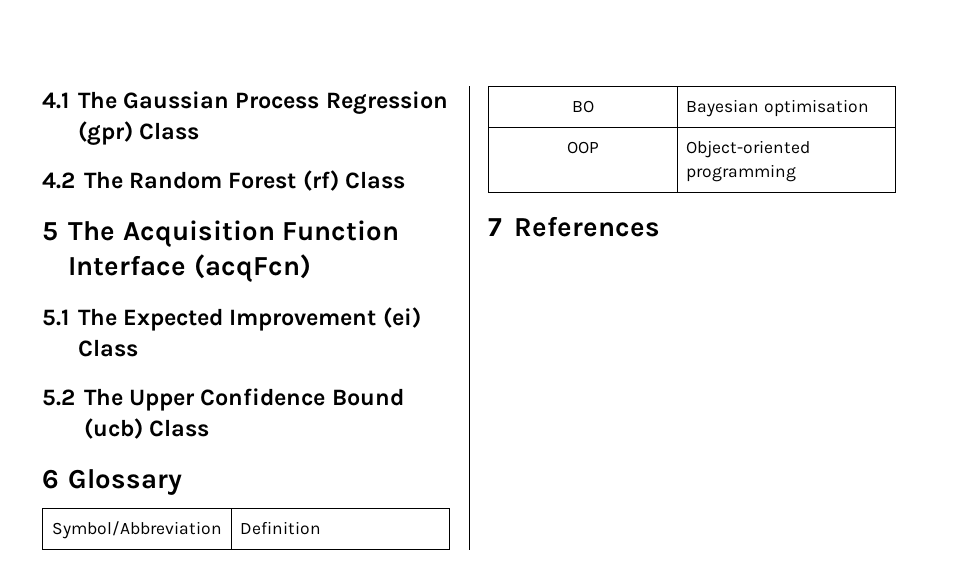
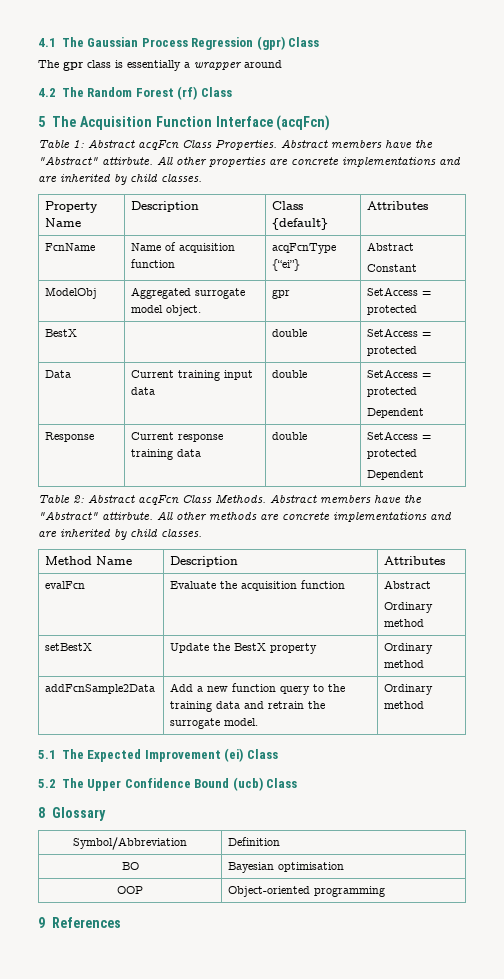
+ The gpr class is essentially a wrapper around
+ Table 1: Abstract acqFcn Class Properties. Abstract members have the "Abstract" attirbute. All other properties are concrete implementations and are inherited by child classes.
+ Property Name | Description | Class {default} | Attributes
+ FcnName | Name of acquisition function | acqFcnType {“ei”} | Abstract
+ Constant
+ ModelObj | Aggregated surrogate model object. | gpr | SetAccess = protected
+ BestX | | double | SetAccess = protected
+ Data | Current training input data | double | SetAccess = protected
+ Dependent
+ Response | Current response training data | double | SetAccess = protected
+ Dependent
+ Table 2: Abstract acqFcn Class Methods. Abstract members have the "Abstract" attirbute. All other methods are concrete implementations and are inherited by child classes.
+ Method Name | Description | Attributes
+ evalFcn | Evaluate the acquisition function | Abstract
+ Ordinary method
+ setBestX | Update the BestX property | Ordinary method
+ addFcnSample2Data | Add a new function query to the training data and retrain the surrogate model. | Ordinary method
- 6 Glossary
+ 8 Glossary
- 7 References
+ 9 References

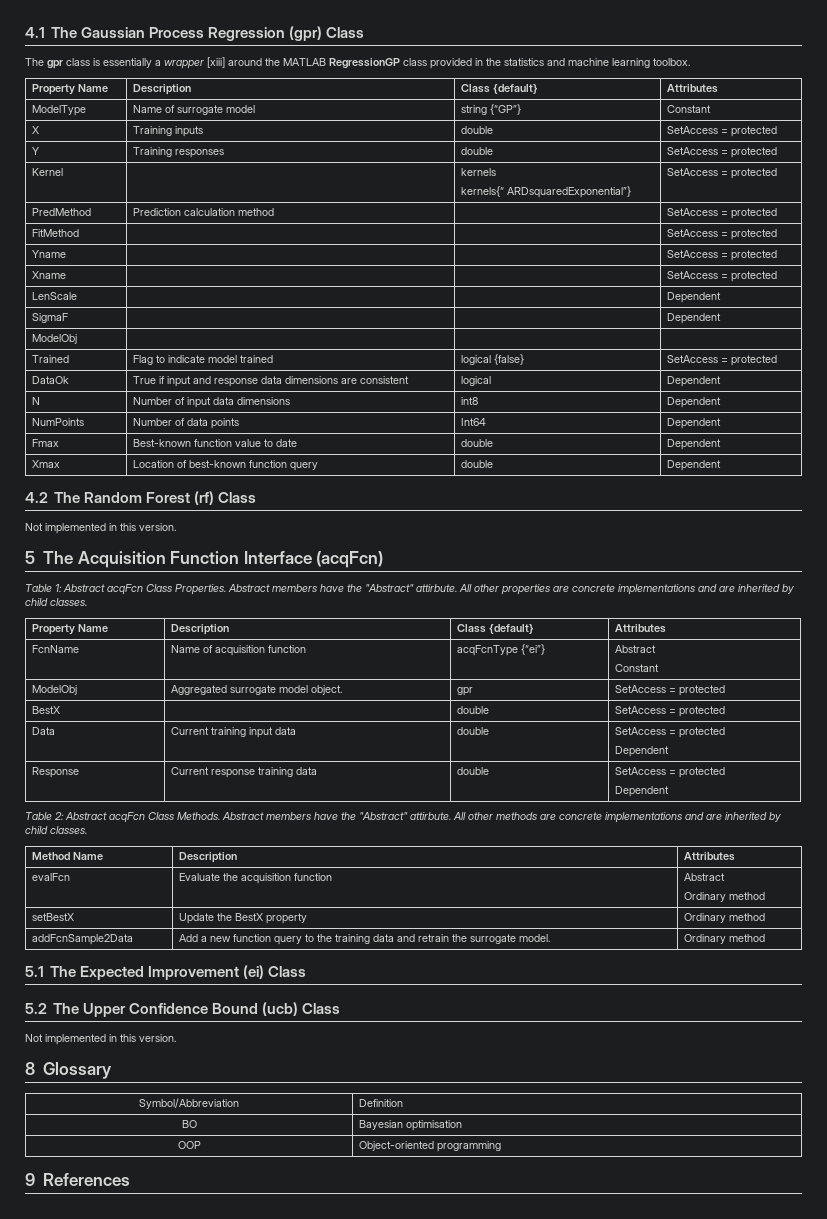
- The gpr class is essentially a wrapper around
+ The gpr class is essentially a wrapper [xiii] around the MATLAB RegressionGP class provided in the statistics and machine learning toolbox.
+ Property Name | Description | Class {default} | Attributes
+ ModelType | Name of surrogate model | string {“GP”} | Constant
+ X | Training inputs | double | SetAccess = protected
+ Y | Training responses | double | SetAccess = protected
+ Kernel | | kernels
+ kernels{“ ARDsquaredExponential”} | SetAccess = protected
+ PredMethod | Prediction calculation method | | SetAccess = protected
+ FitMethod | | | SetAccess = protected
+ Yname | | | SetAccess = protected
+ Xname | | | SetAccess = protected
+ LenScale | | | Dependent
+ SigmaF | | | Dependent
+ ModelObj | | |
+ Trained | Flag to indicate model trained | logical {false} | SetAccess = protected
+ DataOk | True if input and response data dimensions are consistent | logical | Dependent
+ N | Number of input data dimensions | int8 | Dependent
+ NumPoints | Number of data points | Int64 | Dependent
+ Fmax | Best-known function value to date | double | Dependent
+ Xmax | Location of best-known function query | double | Dependent
  4.2 The Random Forest (rf) Class
+ Not implemented in this version.
  5.2 The Upper Confidence Bound (ucb) Class
+ Not implemented in this version.

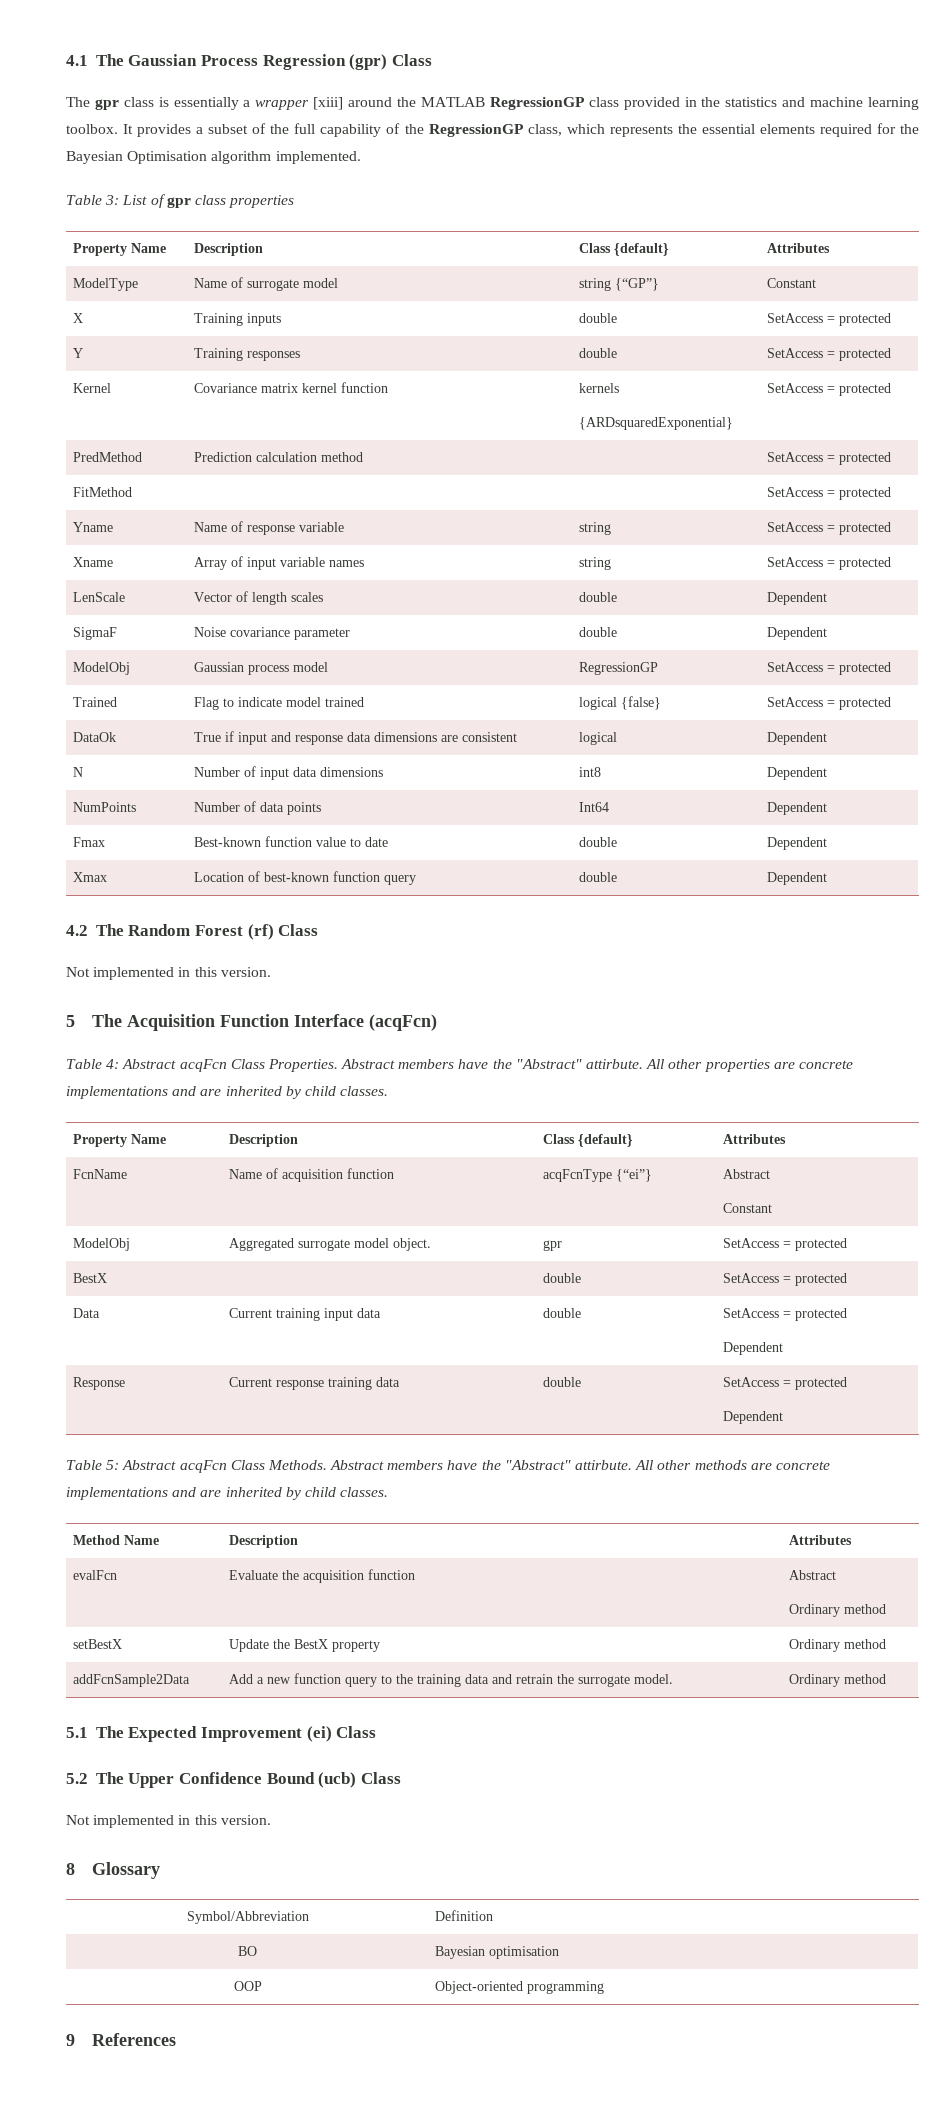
+ It provides a subset of the full capability of the RegressionGP class, which represents the essential elements required for the Bayesian Optimisation algorithm implemented.
+ Table 3: List of gpr class properties
- Kernel | | kernels
- kernels{“ ARDsquaredExponential”} | SetAccess = protected
+ Kernel | Covariance matrix kernel function | kernels
+ {ARDsquaredExponential} | SetAccess = protected
- Yname | | | SetAccess = protected
+ Yname | Name of response variable | string | SetAccess = protected
- Xname | | | SetAccess = protected
- LenScale | | | Dependent
- SigmaF | | | Dependent
- ModelObj | | |
+ Xname | Array of input variable names | string | SetAccess = protected
+ LenScale | Vector of length scales | double | Dependent
+ SigmaF | Noise covariance parameter | double | Dependent
+ ModelObj | Gaussian process model | RegressionGP | SetAccess = protected
- Table 1: Abstract acqFcn Class Properties.
+ Table 4: Abstract acqFcn Class Properties.
- Table 2: Abstract acqFcn Class Methods.
+ Table 5: Abstract acqFcn Class Methods.

